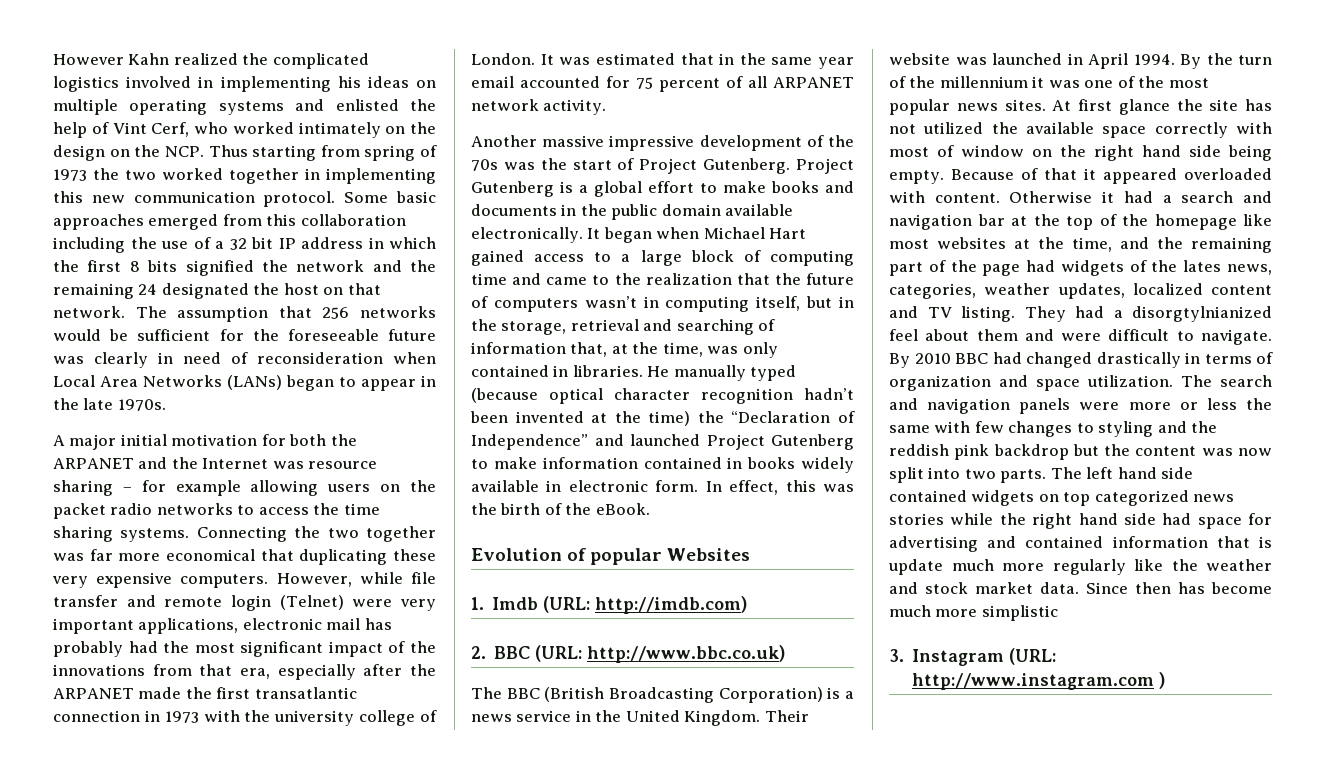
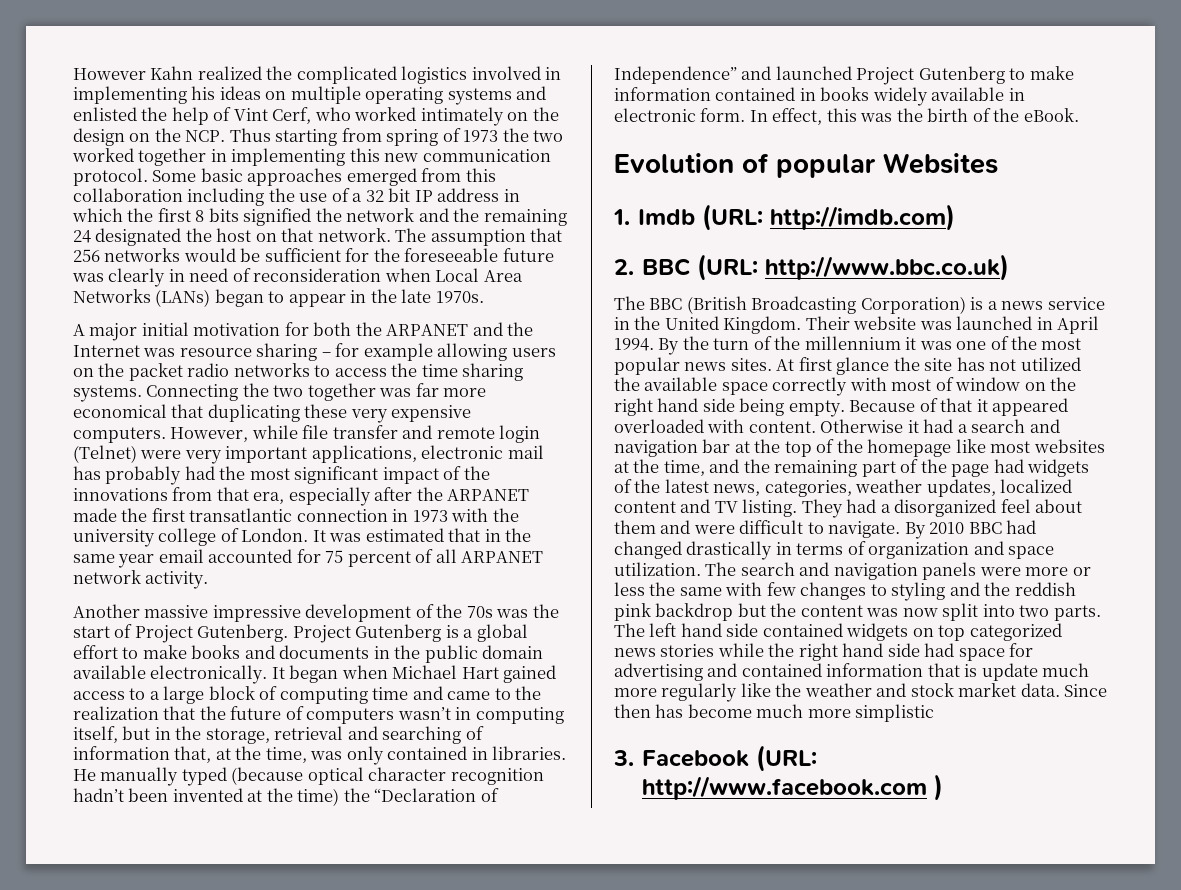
- Otherwise it had a search and navigation bar at the top of the homepage like most websites at the time, and the remaining part of the page had widgets of the lates news, categories, weather updates, localized content and TV listing.
+ Otherwise it had a search and navigation bar at the top of the homepage like most websites at the time, and the remaining part of the page had widgets of the latest news, categories, weather updates, localized content and TV listing.
- They had a disorgtylnianized feel about them and were difficult to navigate.
+ They had a disorganized feel about them and were difficult to navigate.
- 3. Instagram (URL: http://www.instagram.com )
+ 3. Facebook (URL: http://www.facebook.com )

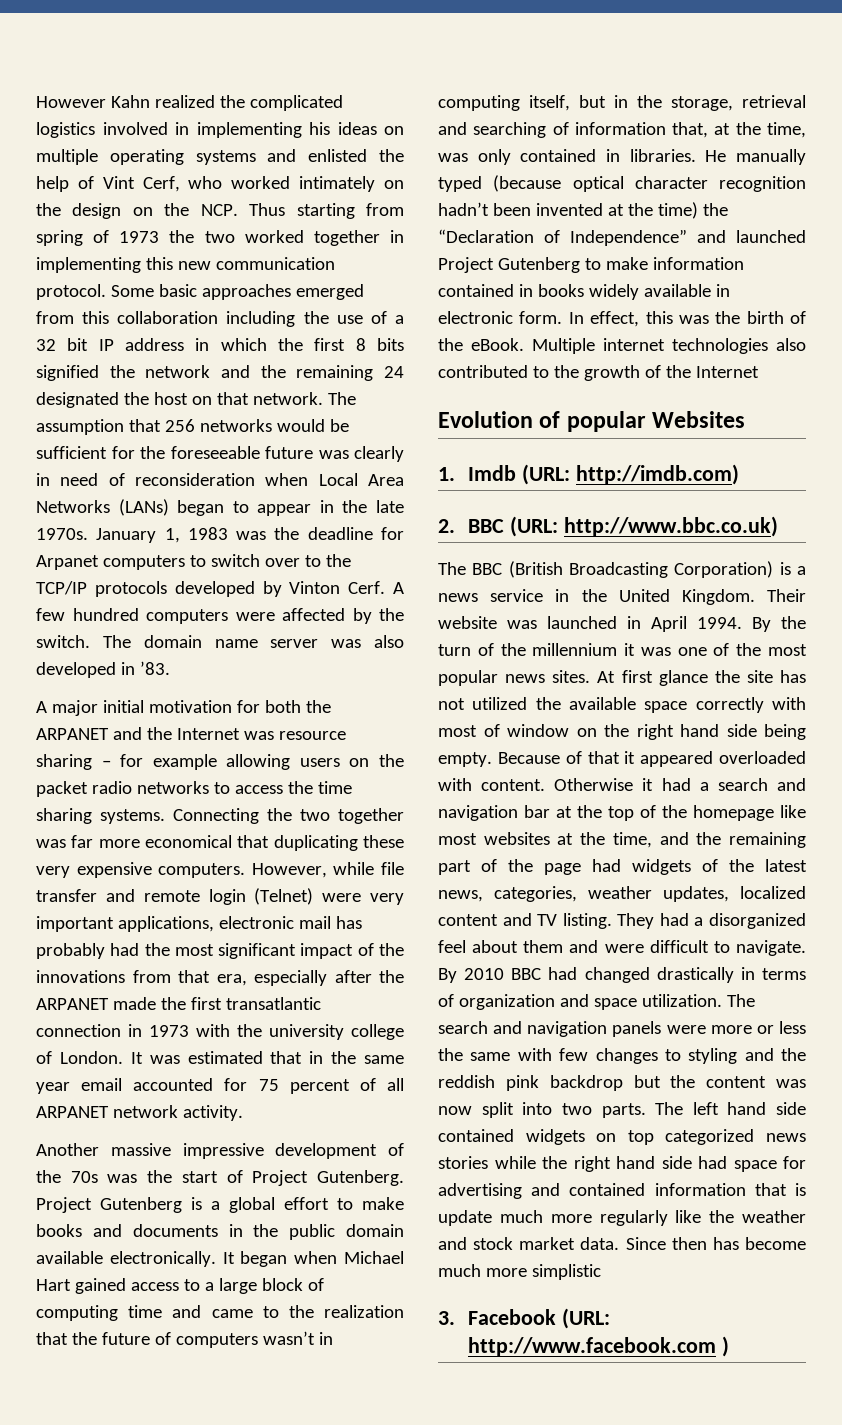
+ January 1, 1983 was the deadline for Arpanet computers to switch over to the TCP/IP protocols developed by Vinton Cerf. A few hundred computers were affected by the switch. The domain name server was also developed in ’83.
+ Multiple internet technologies also contributed to the growth of the Internet

